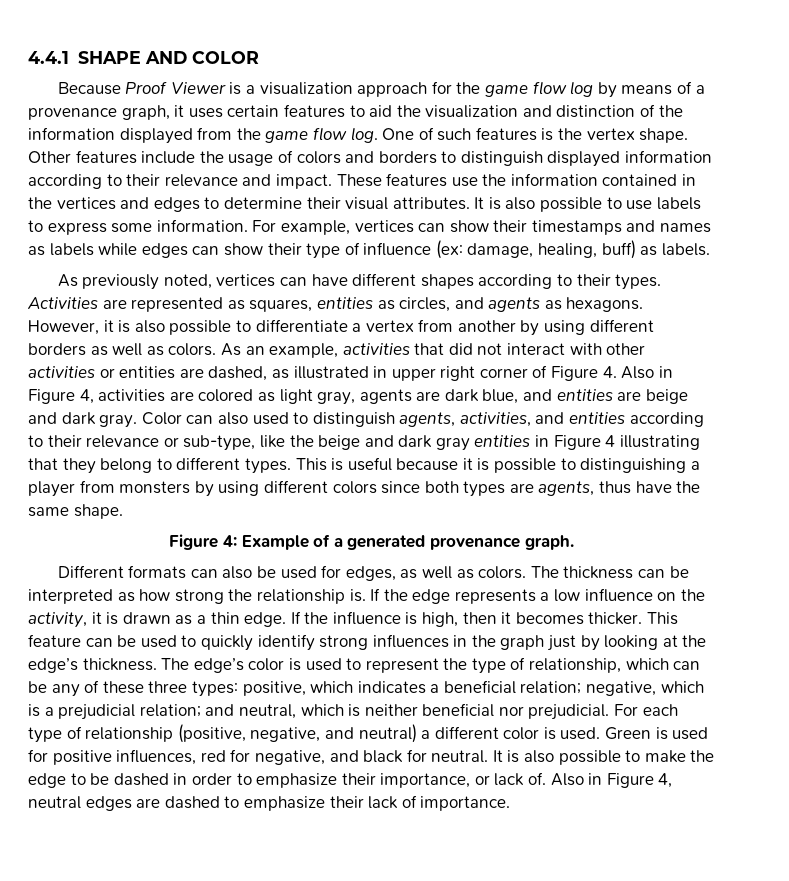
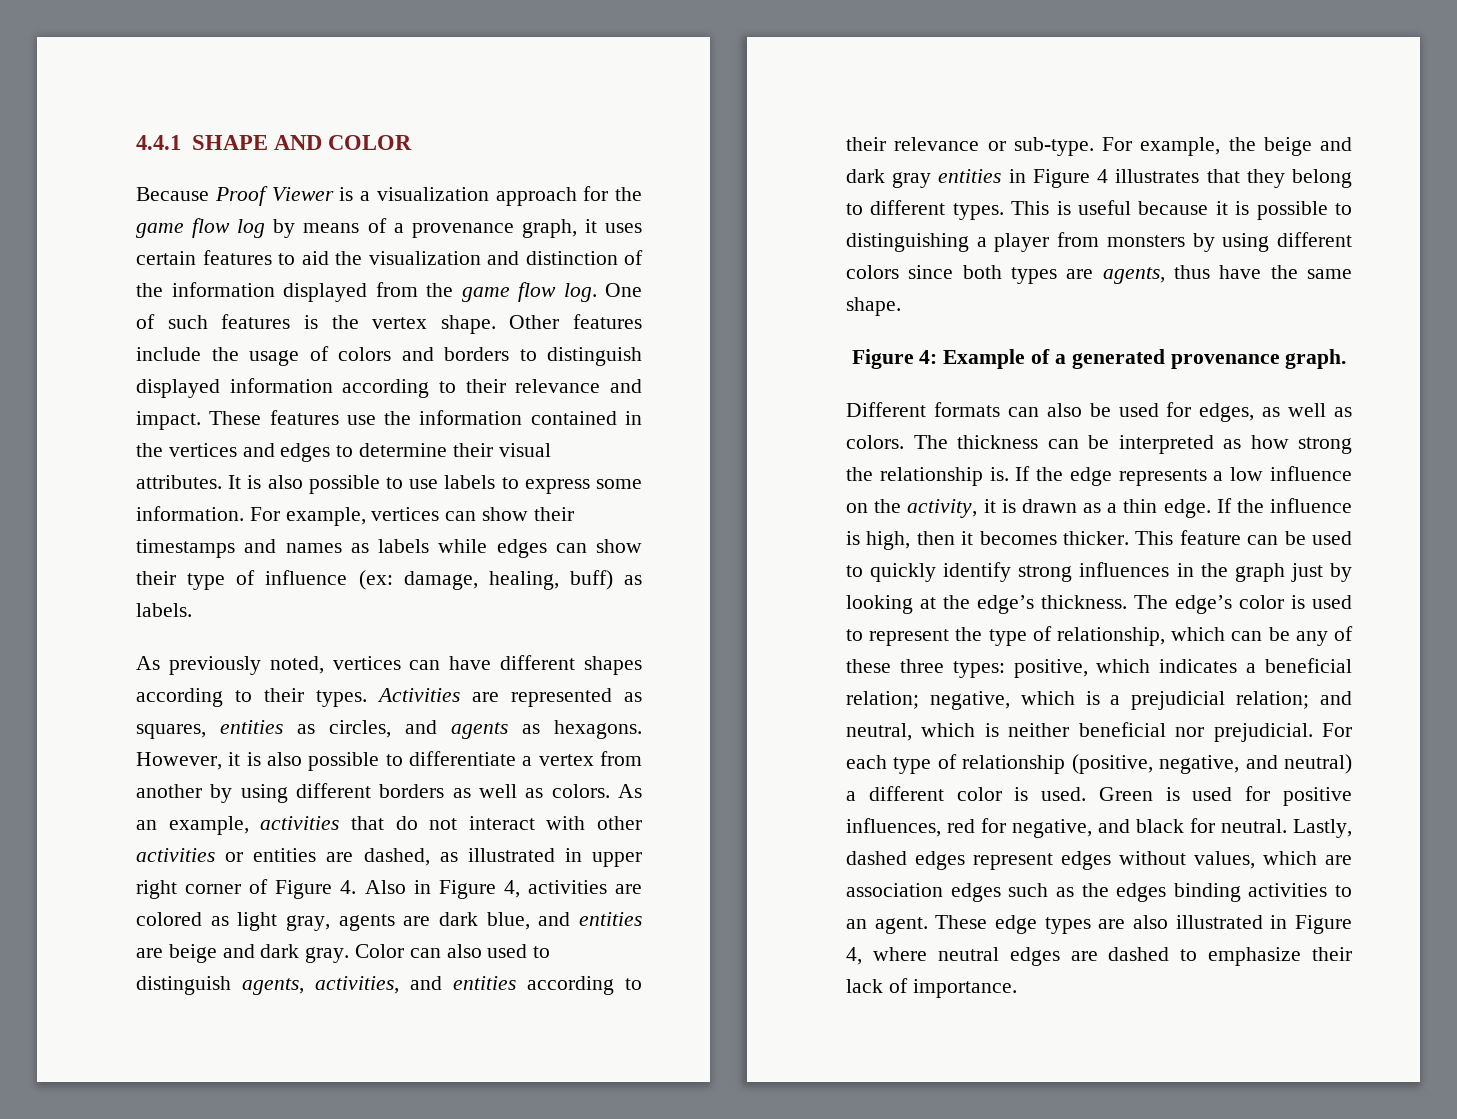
- As an example, activities that did not interact with other activities or entities are dashed, as illustrated in upper right corner of Figure 4. Also in Figure 4, activities are colored as light gray, agents are dark blue, and entities are beige and dark gray.
+ As an example, activities that do not interact with other activities or entities are dashed, as illustrated in upper right corner of Figure 4. Also in Figure 4, activities are colored as light gray, agents are dark blue, and entities are beige and dark gray.
- Color can also used to distinguish agents, activities, and entities according to their relevance or sub-type, like the beige and dark gray entities in Figure 4 illustrating that they belong to different types.
+ Color can also used to distinguish agents, activities, and entities according to their relevance or sub-type. For example, the beige and dark gray entities in Figure 4 illustrates that they belong to different types.
- It is also possible to make the edge to be dashed in order to emphasize their importance, or lack of. Also in Figure 4, neutral edges are dashed to emphasize their lack of importance.
+ Lastly, dashed edges represent edges without values, which are association edges such as the edges binding activities to an agent. These edge types are also illustrated in Figure 4, where neutral edges are dashed to emphasize their lack of importance.

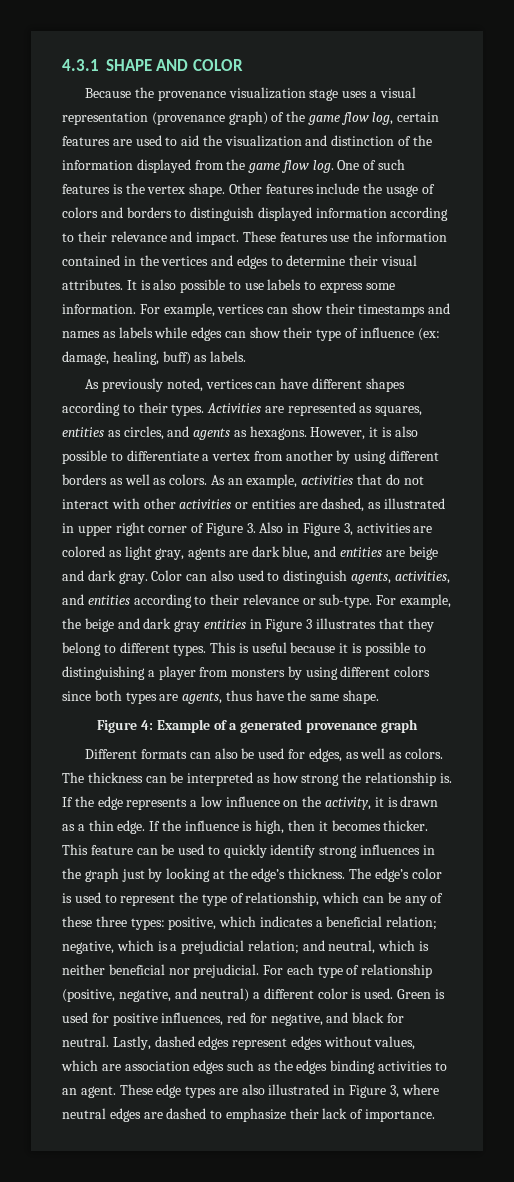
- 4.4.1 SHAPE AND COLOR
+ 4.3.1 SHAPE AND COLOR
- Because Proof Viewer is a visualization approach for the game flow log by means of a provenance graph, it uses certain features to aid the visualization and distinction of the information displayed from the game flow log.
+ Because the provenance visualization stage uses a visual representation (provenance graph) of the game flow log, certain features are used to aid the visualization and distinction of the information displayed from the game flow log.
- As an example, activities that do not interact with other activities or entities are dashed, as illustrated in upper right corner of Figure 4. Also in Figure 4, activities are colored as light gray, agents are dark blue, and entities are beige and dark gray.
+ As an example, activities that do not interact with other activities or entities are dashed, as illustrated in upper right corner of Figure 3. Also in Figure 3, activities are colored as light gray, agents are dark blue, and entities are beige and dark gray.
- For example, the beige and dark gray entities in Figure 4 illustrates that they belong to different types.
+ For example, the beige and dark gray entities in Figure 3 illustrates that they belong to different types.
- Figure 4: Example of a generated provenance graph.
+ Figure 4: Example of a generated provenance graph
- These edge types are also illustrated in Figure 4, where neutral edges are dashed to emphasize their lack of importance.
+ These edge types are also illustrated in Figure 3, where neutral edges are dashed to emphasize their lack of importance.

